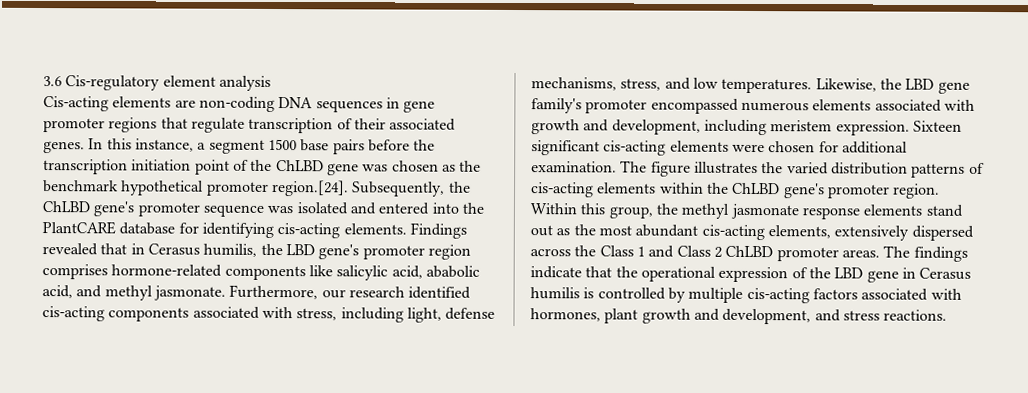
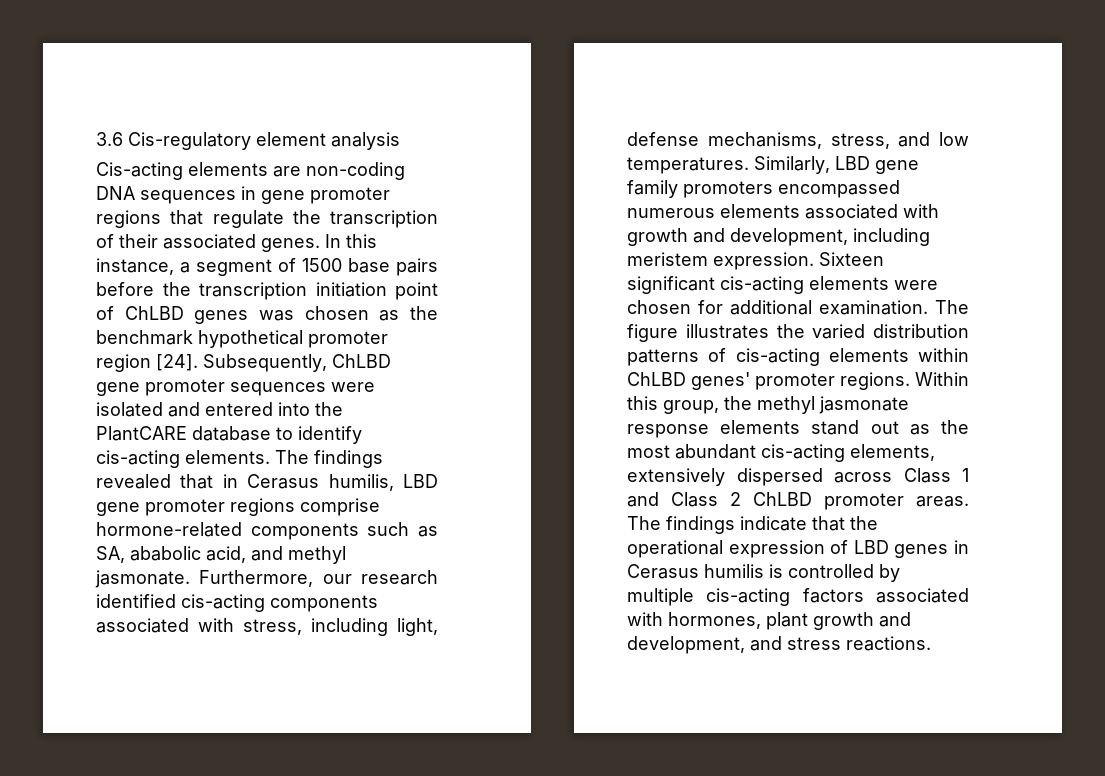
- Cis-acting elements are non-coding DNA sequences in gene promoter regions that regulate transcription of their associated genes.
+ Cis-acting elements are non-coding DNA sequences in gene promoter regions that regulate the transcription of their associated genes.
- In this instance, a segment 1500 base pairs before the transcription initiation point of the ChLBD gene was chosen as the benchmark hypothetical promoter region.[24]. Subsequently, the ChLBD gene's promoter sequence was isolated and entered into the PlantCARE database for identifying cis-acting elements. Findings revealed that in Cerasus humilis, the LBD gene's promoter region comprises hormone-related components like salicylic acid, ababolic acid, and methyl jasmonate.
+ In this instance, a segment of 1500 base pairs before the transcription initiation point of ChLBD genes was chosen as the benchmark hypothetical promoter region [24]. Subsequently, ChLBD gene promoter sequences were isolated and entered into the PlantCARE database to identify cis-acting elements. The findings revealed that in Cerasus humilis, LBD gene promoter regions comprise hormone-related components such as SA, ababolic acid, and methyl jasmonate.
- Likewise, the LBD gene family's promoter encompassed numerous elements associated with growth and development, including meristem expression.
+ Similarly, LBD gene family promoters encompassed numerous elements associated with growth and development, including meristem expression.
- The figure illustrates the varied distribution patterns of cis-acting elements within the ChLBD gene's promoter region.
+ The figure illustrates the varied distribution patterns of cis-acting elements within ChLBD genes' promoter regions.
- Within this group, the methyl jasmonate response elements stand out as the most abundant cis-acting elements, extensively dispersed across the Class 1 and Class 2 ChLBD promoter areas.
+ Within this group, the methyl jasmonate response elements stand out as the most abundant cis-acting elements, extensively dispersed across Class 1 and Class 2 ChLBD promoter areas.
- The findings indicate that the operational expression of the LBD gene in Cerasus humilis is controlled by multiple cis-acting factors associated with hormones, plant growth and development, and stress reactions.
+ The findings indicate that the operational expression of LBD genes in Cerasus humilis is controlled by multiple cis-acting factors associated with hormones, plant growth and development, and stress reactions.

